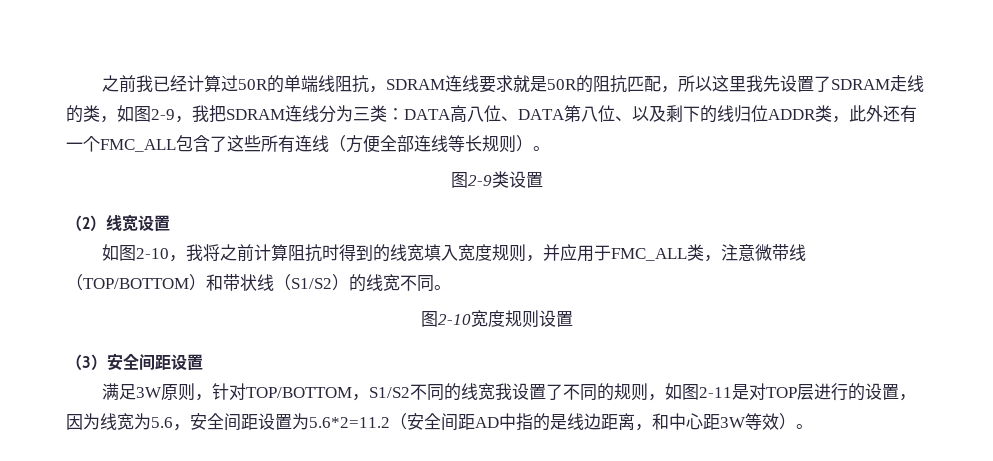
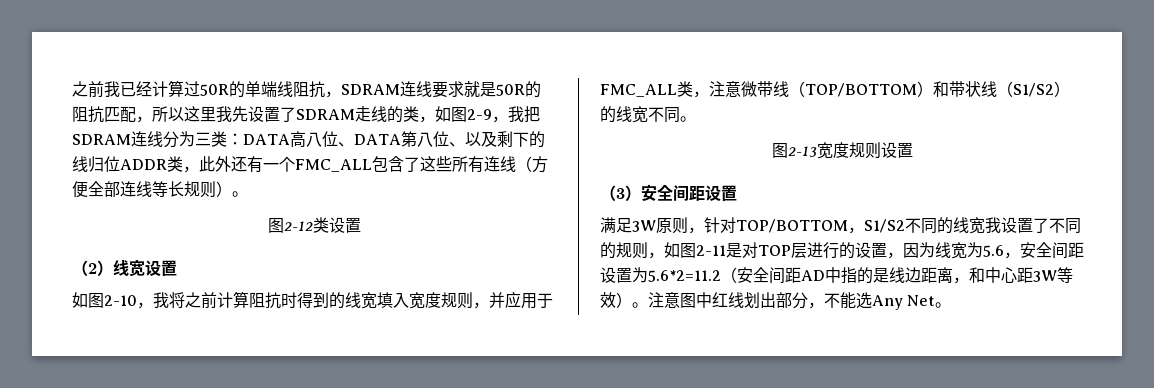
- 图2-9类设置
+ 图2-12类设置
- 图2-10宽度规则设置
+ 图2-13宽度规则设置
+ 注意图中红线划出部分，不能选Any Net。

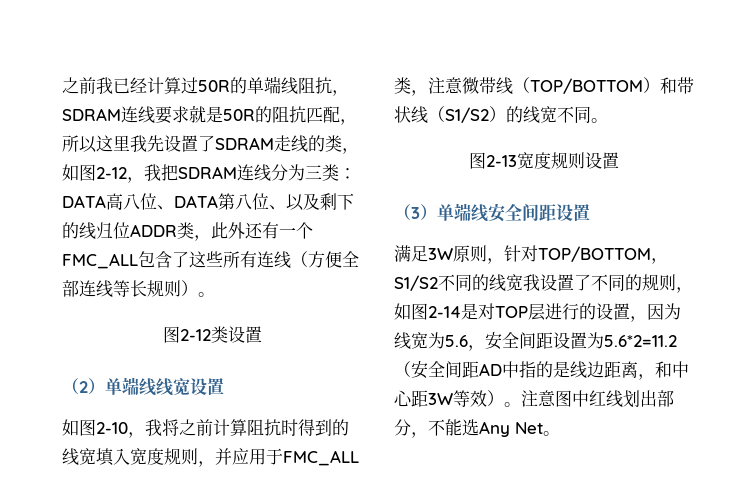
- 之前我已经计算过50R的单端线阻抗，SDRAM连线要求就是50R的阻抗匹配，所以这里我先设置了SDRAM走线的类，如图2-9，我把SDRAM连线分为三类：DATA高八位、DATA第八位、以及剩下的线归位ADDR类，此外还有一个FMC_ALL包含了这些所有连线（方便全部连线等长规则）。
+ 之前我已经计算过50R的单端线阻抗，SDRAM连线要求就是50R的阻抗匹配，所以这里我先设置了SDRAM走线的类，如图2-12，我把SDRAM连线分为三类：DATA高八位、DATA第八位、以及剩下的线归位ADDR类，此外还有一个FMC_ALL包含了这些所有连线（方便全部连线等长规则）。
- （2）线宽设置
+ （2）单端线线宽设置
- （3）安全间距设置
+ （3）单端线安全间距设置
- 满足3W原则，针对TOP/BOTTOM，S1/S2不同的线宽我设置了不同的规则，如图2-11是对TOP层进行的设置，因为线宽为5.6，安全间距设置为5.6*2=11.2（安全间距AD中指的是线边距离，和中心距3W等效）。
+ 满足3W原则，针对TOP/BOTTOM，S1/S2不同的线宽我设置了不同的规则，如图2-14是对TOP层进行的设置，因为线宽为5.6，安全间距设置为5.6*2=11.2（安全间距AD中指的是线边距离，和中心距3W等效）。

